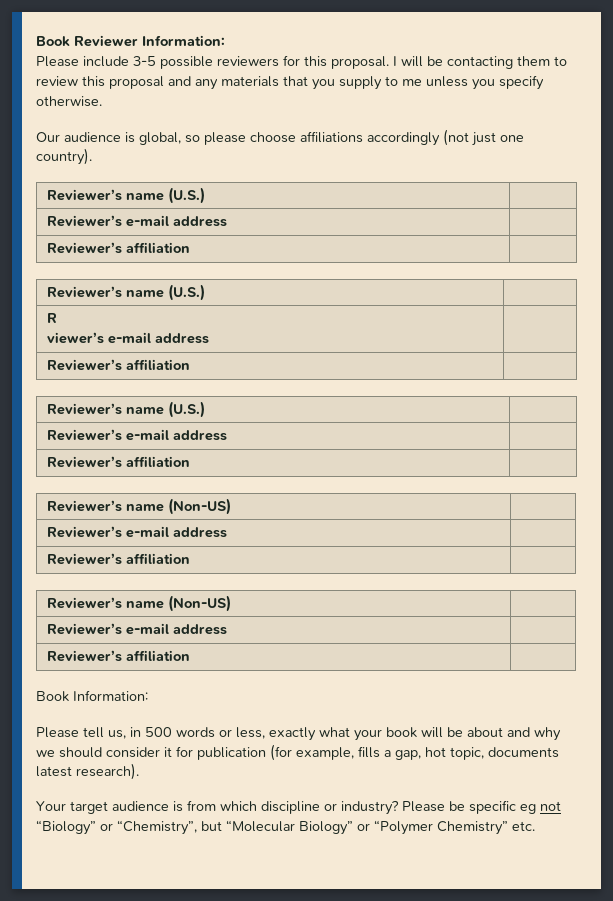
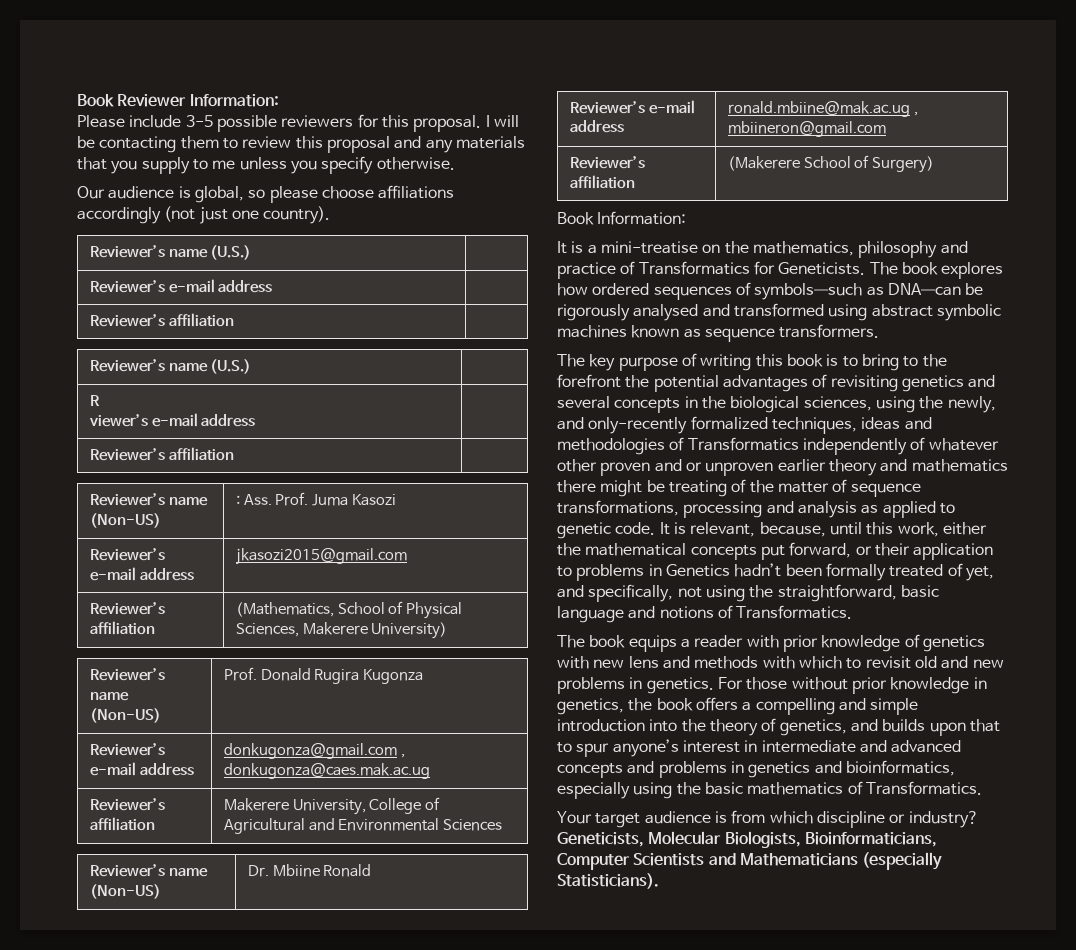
  R
  viewer’s e-mail address |
  Reviewer’s affiliation |
- Reviewer’s name (U.S.) |
- Reviewer’s e-mail address |
- Reviewer’s affiliation |
- Reviewer’s name (Non-US) |
- Reviewer’s e-mail address |
- Reviewer’s affiliation |
- Reviewer’s name (Non-US) |
- Reviewer’s e-mail address |
- Reviewer’s affiliation |
+ Reviewer’s name (Non-US) | : Ass. Prof. Juma Kasozi
+ Reviewer’s e-mail address | jkasozi2015@gmail.com
+ Reviewer’s affiliation | (Mathematics, School of Physical Sciences, Makerere University)
+ Reviewer’s name (Non-US) | Prof. Donald Rugira Kugonza
+ Reviewer’s e-mail address | donkugonza@gmail.com , donkugonza@caes.mak.ac.ug
+ Reviewer’s affiliation | Makerere University, College of Agricultural and Environmental Sciences
+ Reviewer’s name (Non-US) | Dr. Mbiine Ronald
+ Reviewer’s e-mail address | ronald.mbiine@mak.ac.ug , mbiineron@gmail.com
+ Reviewer’s affiliation | (Makerere School of Surgery)
  Book Information:
- Please tell us, in 500 words or less, exactly what your book will be about and why we should consider it for publication (for example, fills a gap, hot topic, documents latest research).
+ It is a mini-treatise on the mathematics, philosophy and practice of Transformatics for Geneticists. The book explores how ordered sequences of symbols—such as DNA—can be rigorously analysed and transformed using abstract symbolic machines known as sequence transformers.
+ The key purpose of writing this book is to bring to the forefront the potential advantages of revisiting genetics and several concepts in the biological sciences, using the newly, and only-recently formalized techniques, ideas and methodologies of Transformatics independently of whatever other proven and or unproven earlier theory and mathematics there might be treating of the matter of sequence transformations, processing and analysis as applied to genetic code. It is relevant, because, until this work, either the mathematical concepts put forward, or their application to problems in Genetics hadn’t been formally treated of yet, and specifically, not using the straightforward, basic language and notions of Transformatics.
+ The book equips a reader with prior knowledge of genetics with new lens and methods with which to revisit old and new problems in genetics. For those without prior knowledge in genetics, the book offers a compelling and simple introduction into the theory of genetics, and builds upon that to spur anyone’s interest in intermediate and advanced concepts and problems in genetics and bioinformatics, especially using the basic mathematics of Transformatics.
- Please be specific eg not “Biology” or “Chemistry”, but “Molecular Biology” or “Polymer Chemistry” etc.
+ Geneticists, Molecular Biologists, Bioinformaticians, Computer Scientists and Mathematicians (especially Statisticians).

